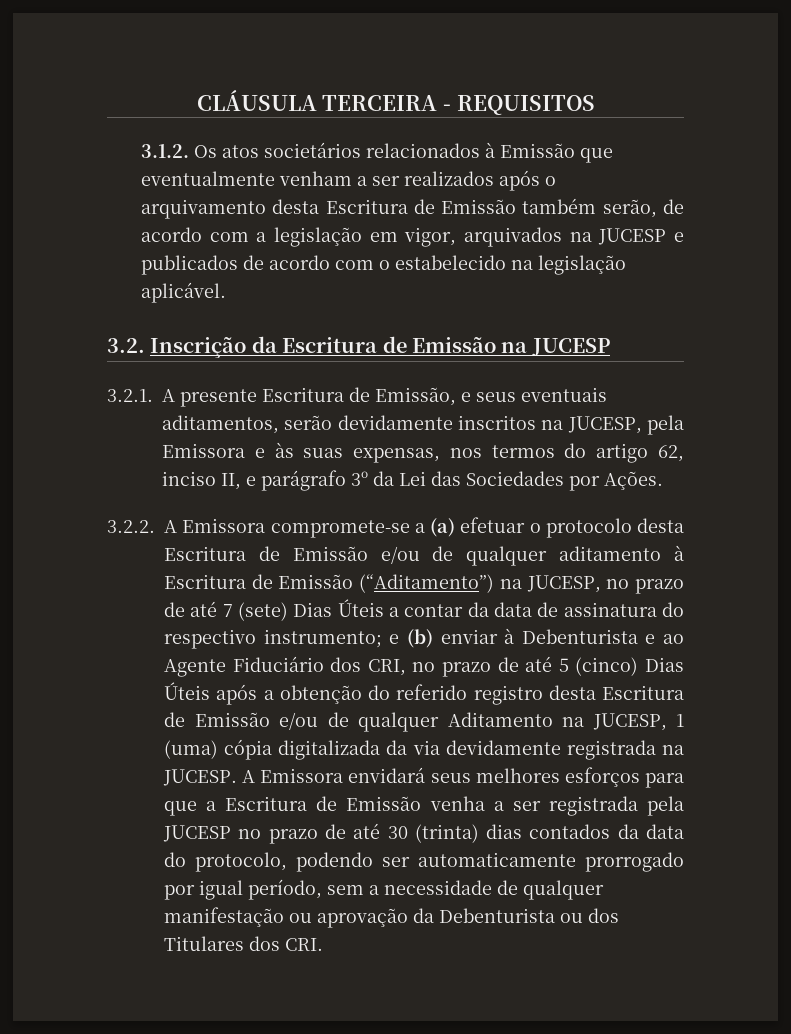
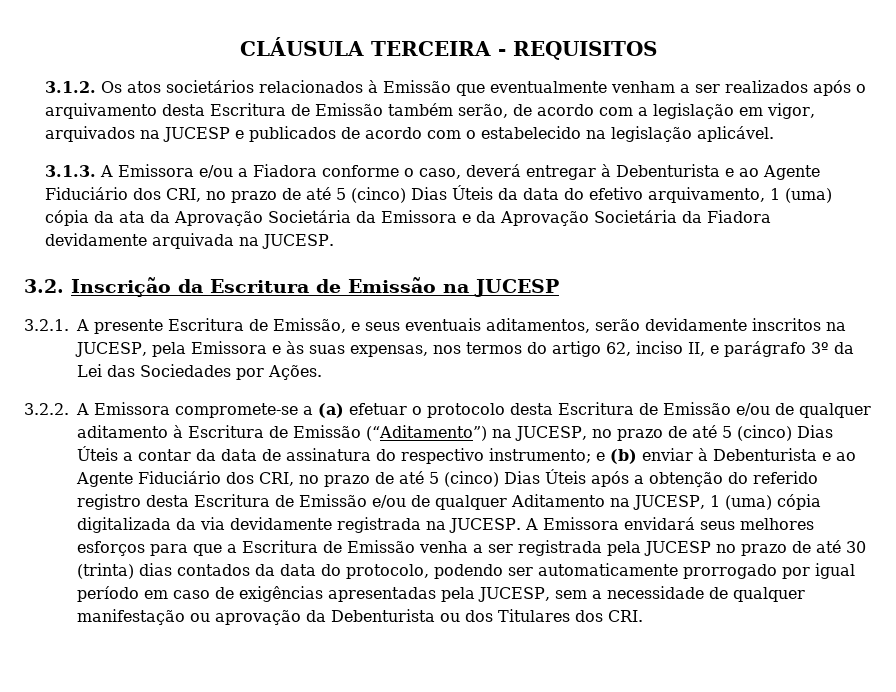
+ 3.1.3. A Emissora e/ou a Fiadora conforme o caso, deverá entregar à Debenturista e ao Agente Fiduciário dos CRI, no prazo de até 5 (cinco) Dias Úteis da data do efetivo arquivamento, 1 (uma) cópia da ata da Aprovação Societária da Emissora e da Aprovação Societária da Fiadora devidamente arquivada na JUCESP.
- 3.2.2. A Emissora compromete-se a (a) efetuar o protocolo desta Escritura de Emissão e/ou de qualquer aditamento à Escritura de Emissão (“Aditamento”) na JUCESP, no prazo de até 7 (sete) Dias Úteis a contar da data de assinatura do respectivo instrumento;
+ 3.2.2. A Emissora compromete-se a (a) efetuar o protocolo desta Escritura de Emissão e/ou de qualquer aditamento à Escritura de Emissão (“Aditamento”) na JUCESP, no prazo de até 5 (cinco) Dias Úteis a contar da data de assinatura do respectivo instrumento;
- A Emissora envidará seus melhores esforços para que a Escritura de Emissão venha a ser registrada pela JUCESP no prazo de até 30 (trinta) dias contados da data do protocolo, podendo ser automaticamente prorrogado por igual período, sem a necessidade de qualquer manifestação ou aprovação da Debenturista ou dos Titulares dos CRI.
+ A Emissora envidará seus melhores esforços para que a Escritura de Emissão venha a ser registrada pela JUCESP no prazo de até 30 (trinta) dias contados da data do protocolo, podendo ser automaticamente prorrogado por igual período em caso de exigências apresentadas pela JUCESP, sem a necessidade de qualquer manifestação ou aprovação da Debenturista ou dos Titulares dos CRI.

